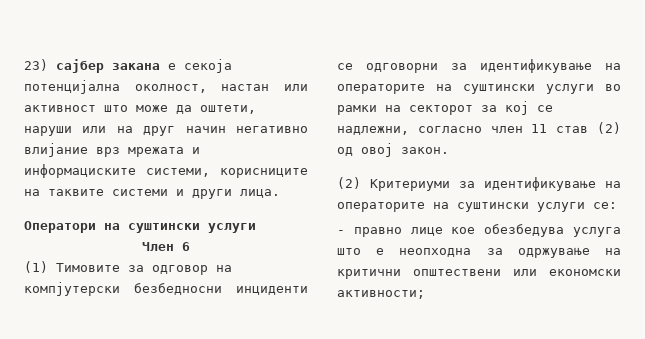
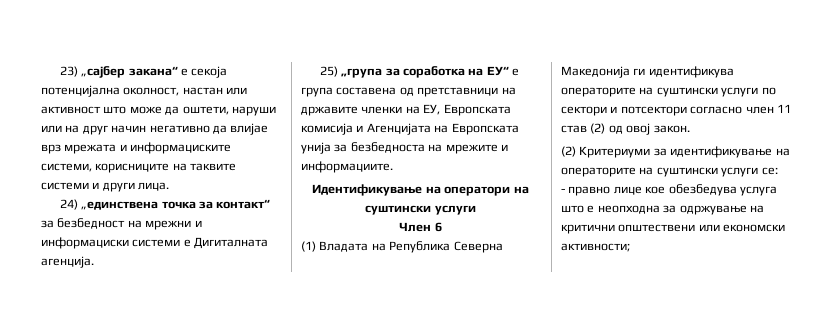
- 23) сајбер закана е секоја потенцијална околност, настан или активност што може да оштети, наруши или на друг начин негативно влијание врз мрежата и информациските системи, корисниците на таквите системи и други лица.
+ 23) „сајбер закана“ е секоја потенцијална околност, настан или активност што може да оштети, наруши или на друг начин негативно да влијае врз мрежата и информациските системи, корисниците на таквите системи и други лица.
- Оператори на суштински услуги
+ 24) „единствена точка за контакт“ за безбедност на мрежни и информациски системи е Дигиталната агенција.
+ 25) „група за соработка на ЕУ“ е група составена од претставници на државите членки на ЕУ, Европската комисија и Агенцијата на Европската унија за безбедноста на мрежите и информациите.
+ Идентификување на оператори на суштински услуги
- (1) Тимовите за одговор на компјутерски безбедносни инциденти се одговорни за идентификување на операторите на суштински услуги во рамки на секторот за кој се надлежни, согласно член 11 став (2) од овој закон.
+ (1) Владата на Република Северна Македонија ги идентификува операторите на суштински услуги по сектори и потсектори согласно член 11 став (2) од овој закон.

